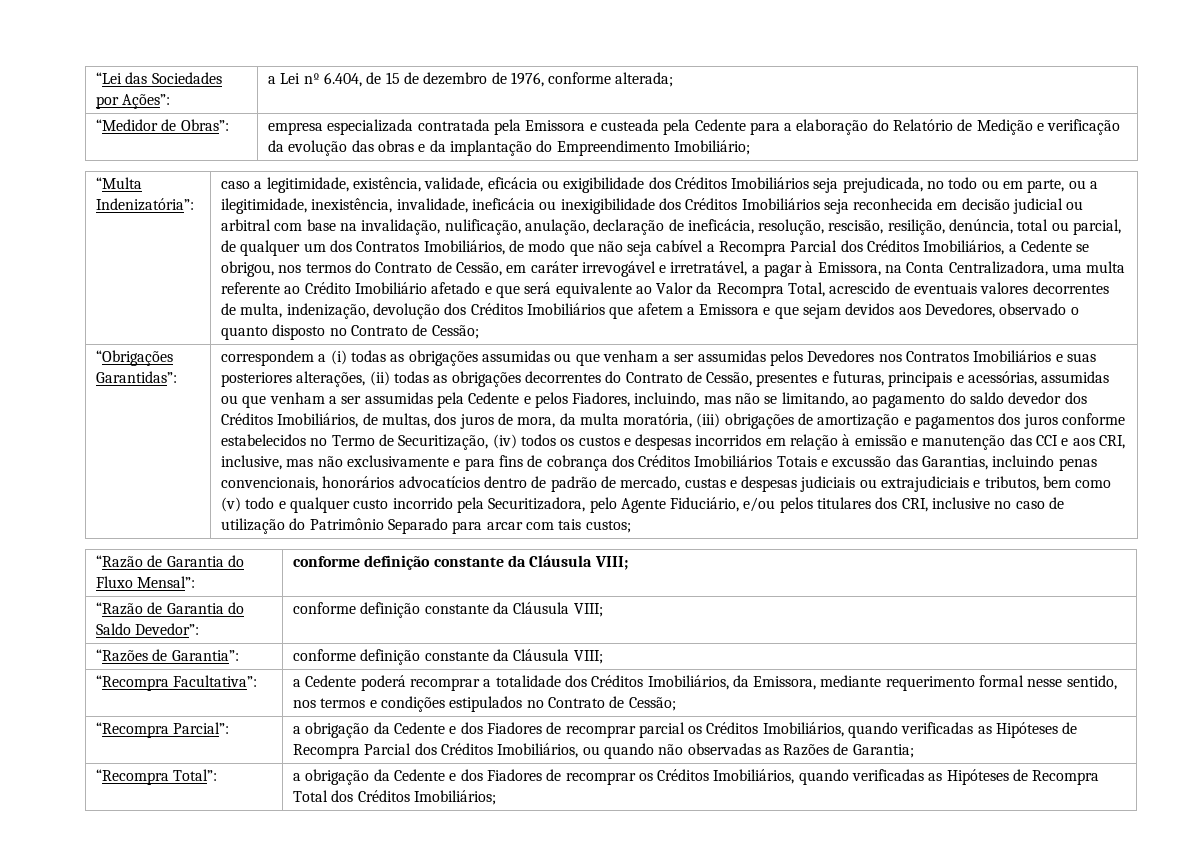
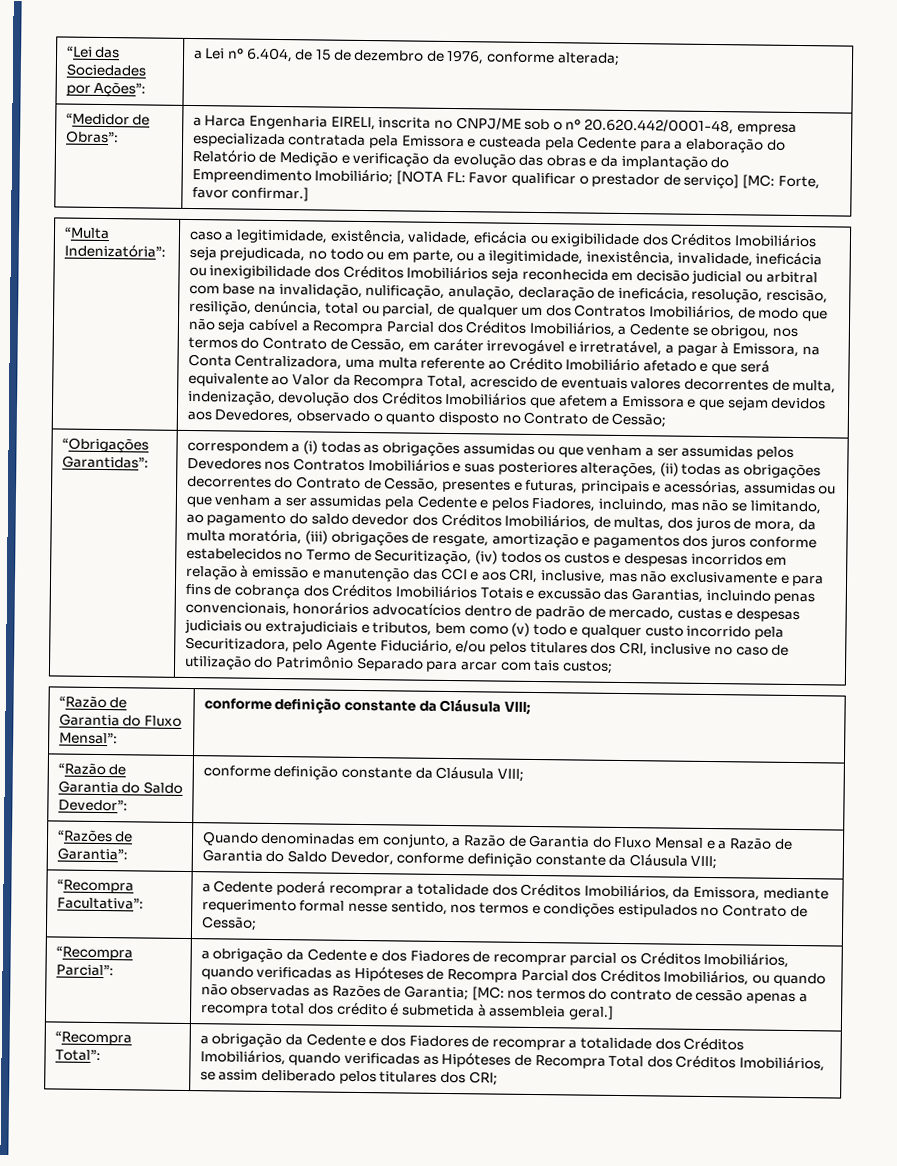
- empresa especializada contratada pela Emissora e custeada pela Cedente para a elaboração do Relatório de Medição e verificação da evolução das obras e da implantação do Empreendimento Imobiliário;
+ a Harca Engenharia EIRELI, inscrita no CNPJ/ME sob o nº 20.620.442/0001-48, empresa especializada contratada pela Emissora e custeada pela Cedente para a elaboração do Relatório de Medição e verificação da evolução das obras e da implantação do Empreendimento Imobiliário; [NOTA FL: Favor qualificar o prestador de serviço] [MC: Forte, favor confirmar.]
- correspondem a (i) todas as obrigações assumidas ou que venham a ser assumidas pelos Devedores nos Contratos Imobiliários e suas posteriores alterações, (ii) todas as obrigações decorrentes do Contrato de Cessão, presentes e futuras, principais e acessórias, assumidas ou que venham a ser assumidas pela Cedente e pelos Fiadores, incluindo, mas não se limitando, ao pagamento do saldo devedor dos Créditos Imobiliários, de multas, dos juros de mora, da multa moratória, (iii) obrigações de amortização e pagamentos dos juros conforme estabelecidos no Termo de Securitização, (iv) todos os custos e despesas incorridos em relação à emissão e manutenção das CCI e aos CRI, inclusive, mas não exclusivamente e para fins de cobrança dos Créditos Imobiliários Totais e excussão das Garantias, incluindo penas convencionais, honorários advocatícios dentro de padrão de mercado, custas e despesas judiciais ou extrajudiciais e tributos, bem como (v) todo e qualquer custo incorrido pela Securitizadora, pelo Agente Fiduciário, e/ou pelos titulares dos CRI, inclusive no caso de utilização do Patrimônio Separado para arcar com tais custos;
+ correspondem a (i) todas as obrigações assumidas ou que venham a ser assumidas pelos Devedores nos Contratos Imobiliários e suas posteriores alterações, (ii) todas as obrigações decorrentes do Contrato de Cessão, presentes e futuras, principais e acessórias, assumidas ou que venham a ser assumidas pela Cedente e pelos Fiadores, incluindo, mas não se limitando, ao pagamento do saldo devedor dos Créditos Imobiliários, de multas, dos juros de mora, da multa moratória, (iii) obrigações de resgate, amortização e pagamentos dos juros conforme estabelecidos no Termo de Securitização, (iv) todos os custos e despesas incorridos em relação à emissão e manutenção das CCI e aos CRI, inclusive, mas não exclusivamente e para fins de cobrança dos Créditos Imobiliários Totais e excussão das Garantias, incluindo penas convencionais, honorários advocatícios dentro de padrão de mercado, custas e despesas judiciais ou extrajudiciais e tributos, bem como (v) todo e qualquer custo incorrido pela Securitizadora, pelo Agente Fiduciário, e/ou pelos titulares dos CRI, inclusive no caso de utilização do Patrimônio Separado para arcar com tais custos;
- “Razões de Garantia”: | conforme definição constante da Cláusula VIII;
+ “Razões de Garantia”: | Quando denominadas em conjunto, a Razão de Garantia do Fluxo Mensal e a Razão de Garantia do Saldo Devedor, conforme definição constante da Cláusula VIII;
- a obrigação da Cedente e dos Fiadores de recomprar parcial os Créditos Imobiliários, quando verificadas as Hipóteses de Recompra Parcial dos Créditos Imobiliários, ou quando não observadas as Razões de Garantia;
+ a obrigação da Cedente e dos Fiadores de recomprar parcial os Créditos Imobiliários, quando verificadas as Hipóteses de Recompra Parcial dos Créditos Imobiliários, ou quando não observadas as Razões de Garantia; [MC: nos termos do contrato de cessão apenas a recompra total dos crédito é submetida à assembleia geral.]
- “Recompra Total”: | a obrigação da Cedente e dos Fiadores de recomprar os Créditos Imobiliários, quando verificadas as Hipóteses de Recompra Total dos Créditos Imobiliários;
+ “Recompra Total”: | a obrigação da Cedente e dos Fiadores de recomprar a totalidade dos Créditos Imobiliários, quando verificadas as Hipóteses de Recompra Total dos Créditos Imobiliários, se assim deliberado pelos titulares dos CRI;

